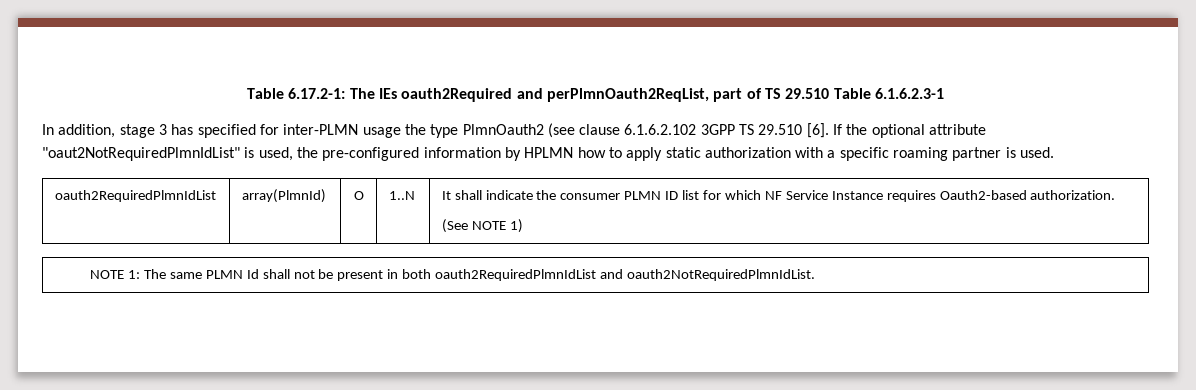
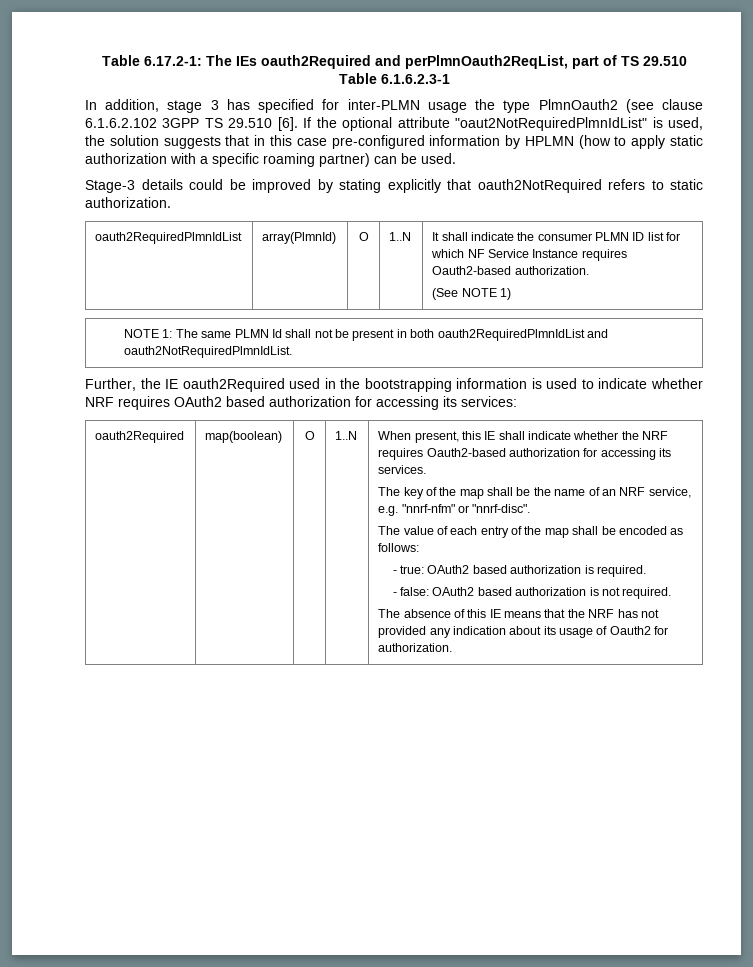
- If the optional attribute "oaut2NotRequiredPlmnIdList" is used, the pre-configured information by HPLMN how to apply static authorization with a specific roaming partner is used.
+ If the optional attribute "oaut2NotRequiredPlmnIdList" is used, the solution suggests that in this case pre-configured information by HPLMN (how to apply static authorization with a specific roaming partner) can be used.
+ Stage-3 details could be improved by stating explicitly that oauth2NotRequired refers to static authorization.
+ Further, the IE oauth2Required used in the bootstrapping information is used to indicate whether NRF requires OAuth2 based authorization for accessing its services:
+ oauth2Required | map(boolean) | O | 1..N | When present, this IE shall indicate whether the NRF requires Oauth2-based authorization for accessing its services.
+ The key of the map shall be the name of an NRF service, e.g. "nnrf-nfm" or "nnrf-disc".
+ The value of each entry of the map shall be encoded as follows:
+ - true: OAuth2 based authorization is required.
+ - false: OAuth2 based authorization is not required.
+ The absence of this IE means that the NRF has not provided any indication about its usage of Oauth2 for authorization.

